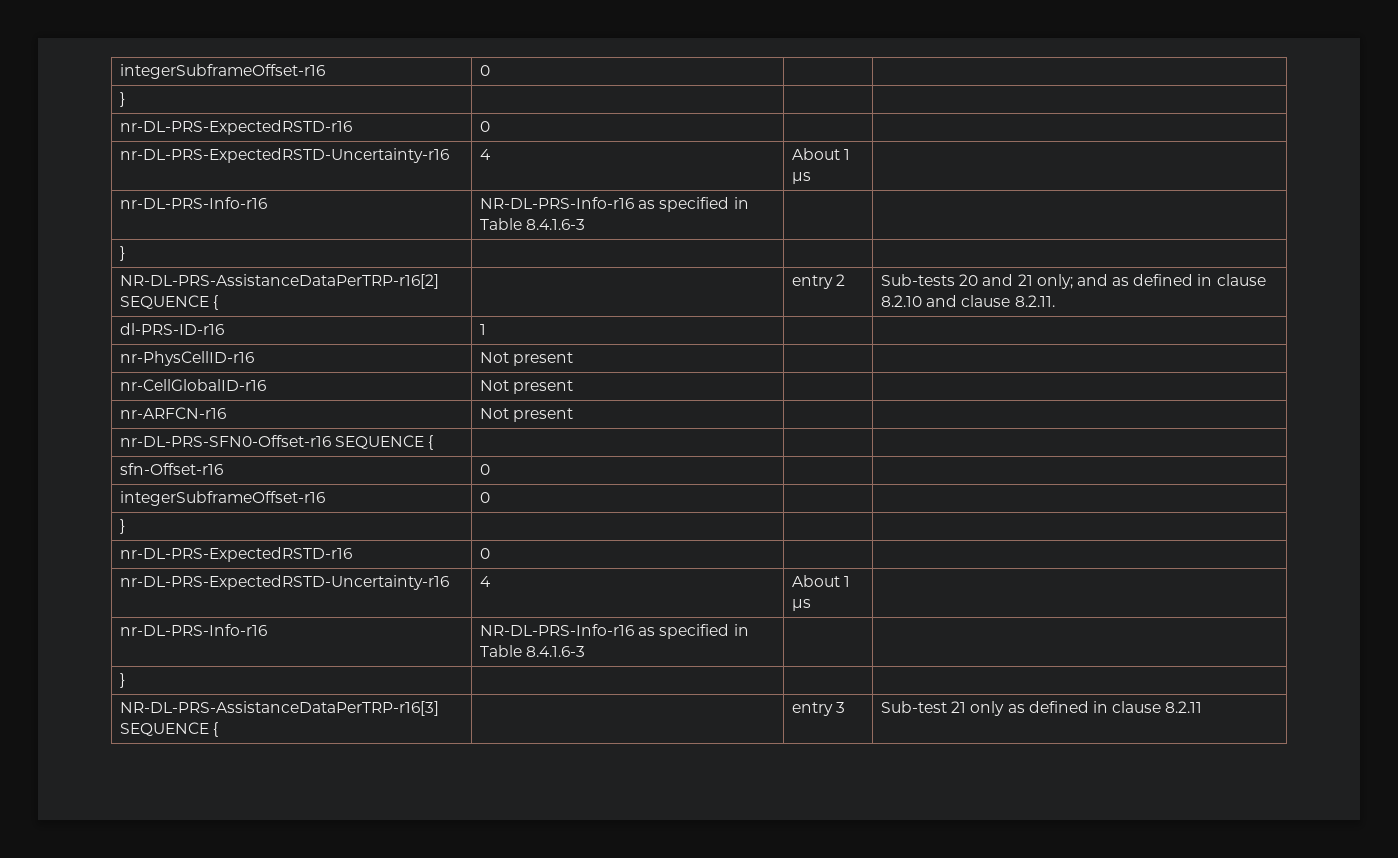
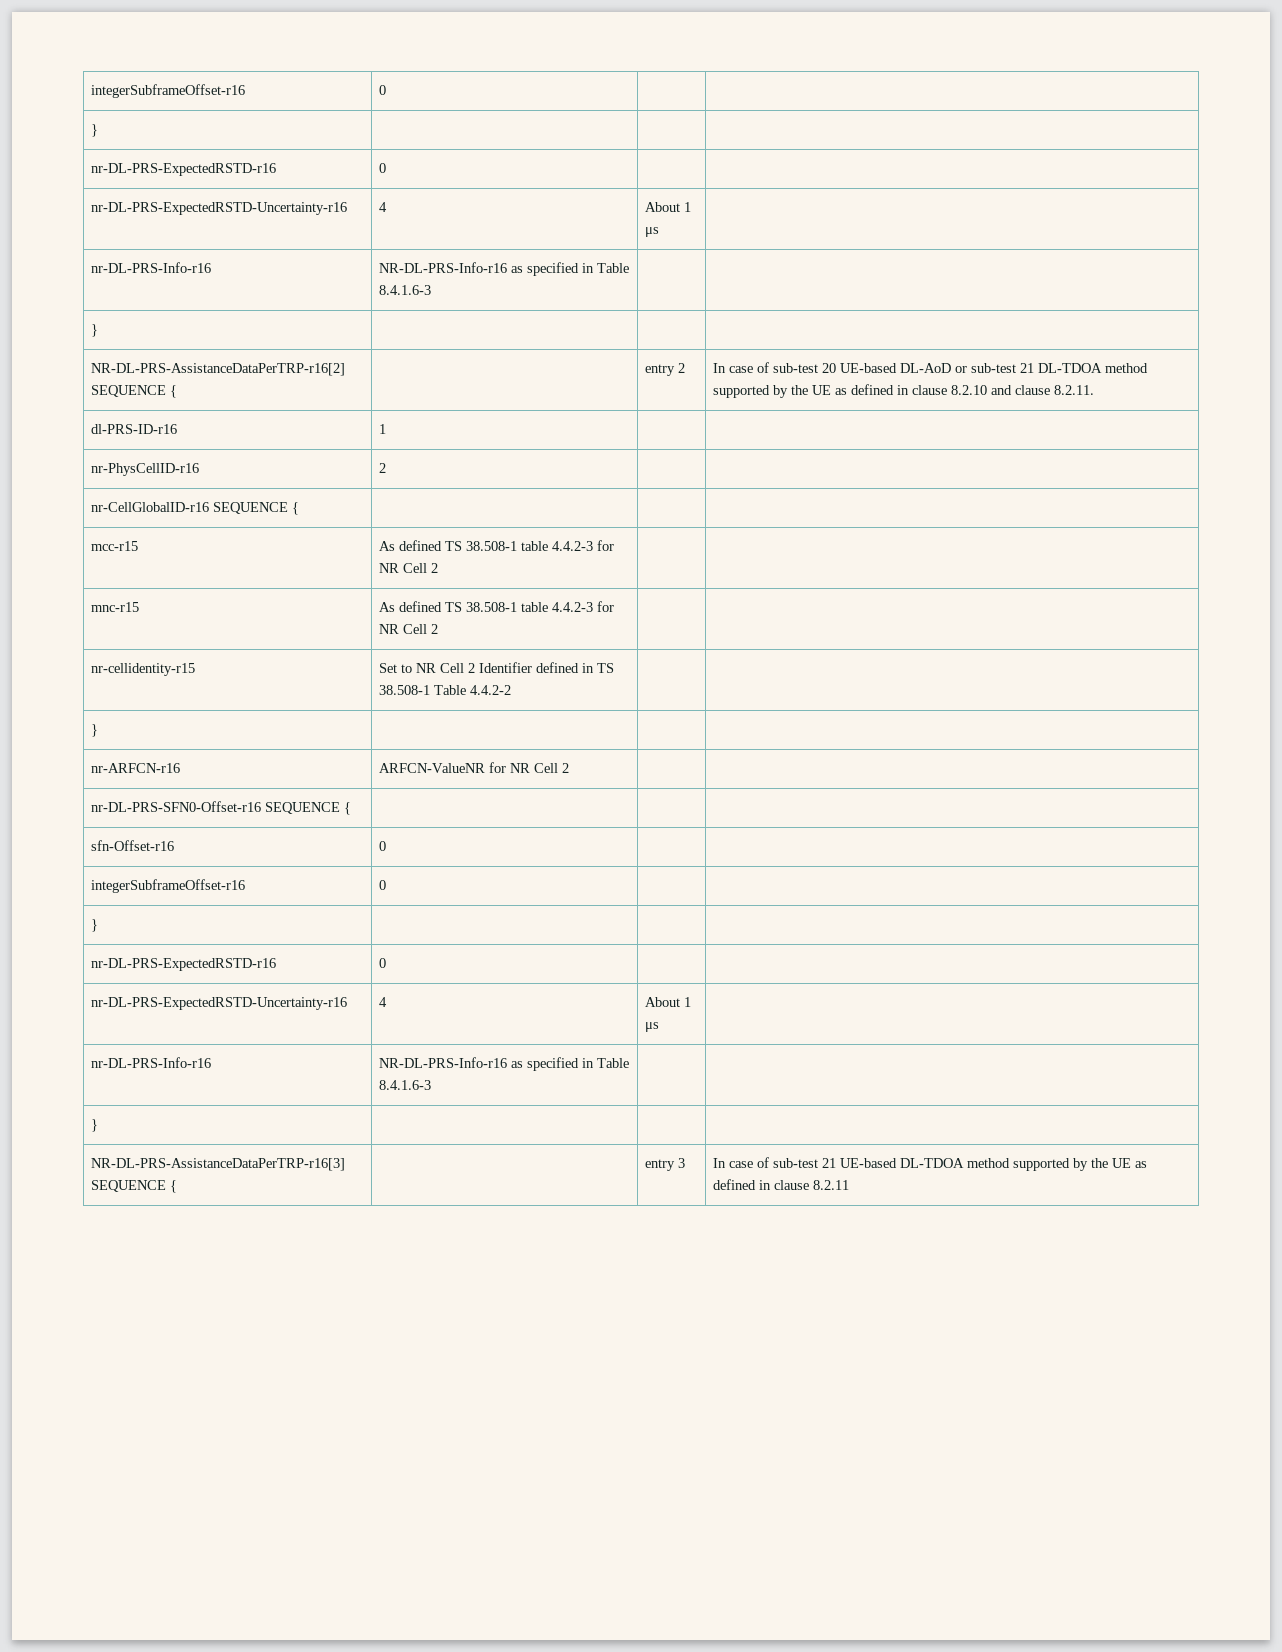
- NR-DL-PRS-AssistanceDataPerTRP-r16[2] SEQUENCE { | | entry 2 | Sub-tests 20 and 21 only; and as defined in clause 8.2.10 and clause 8.2.11.
+ NR-DL-PRS-AssistanceDataPerTRP-r16[2] SEQUENCE { | | entry 2 | In case of sub-test 20 UE-based DL-AoD or sub-test 21 DL-TDOA method supported by the UE as defined in clause 8.2.10 and clause 8.2.11.
- nr-PhysCellID-r16 | Not present | |
+ nr-PhysCellID-r16 | 2 | |
- nr-CellGlobalID-r16 | Not present | |
- nr-ARFCN-r16 | Not present | |
+ nr-CellGlobalID-r16 SEQUENCE { | | |
+ mcc-r15 | As defined TS 38.508-1 table 4.4.2-3 for NR Cell 2 | |
+ mnc-r15 | As defined TS 38.508-1 table 4.4.2-3 for NR Cell 2 | |
+ nr-cellidentity-r15 | Set to NR Cell 2 Identifier defined in TS 38.508-1 Table 4.4.2-2 | |
+ } | | |
+ nr-ARFCN-r16 | ARFCN-ValueNR for NR Cell 2 | |
- NR-DL-PRS-AssistanceDataPerTRP-r16[3] SEQUENCE { | | entry 3 | Sub-test 21 only as defined in clause 8.2.11
+ NR-DL-PRS-AssistanceDataPerTRP-r16[3] SEQUENCE { | | entry 3 | In case of sub-test 21 UE-based DL-TDOA method supported by the UE as defined in clause 8.2.11

